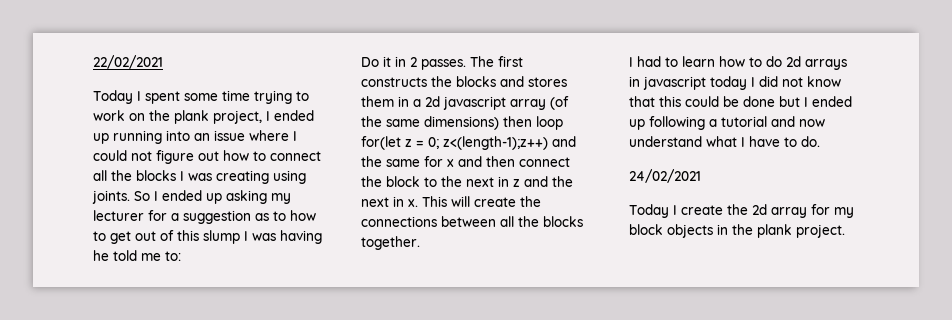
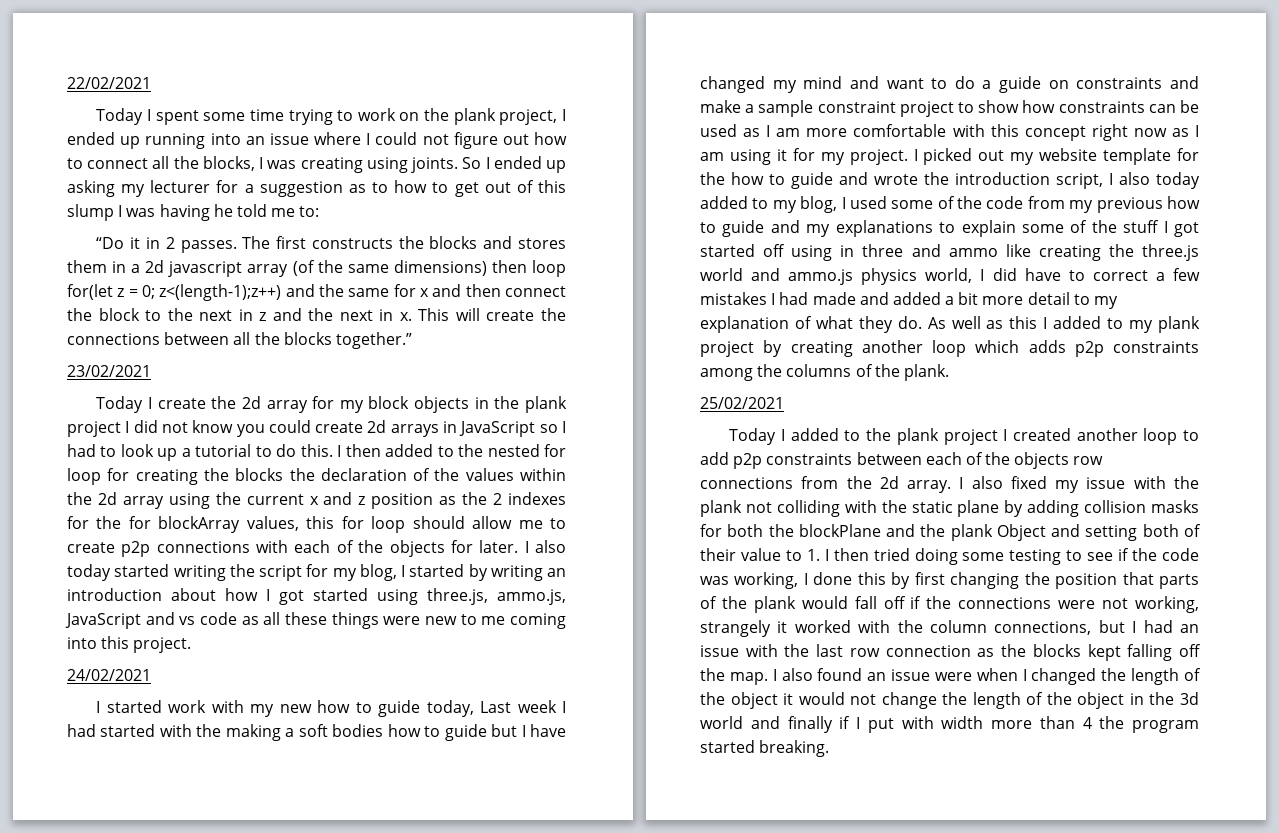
- Today I spent some time trying to work on the plank project, I ended up running into an issue where I could not figure out how to connect all the blocks I was creating using joints.
+ Today I spent some time trying to work on the plank project, I ended up running into an issue where I could not figure out how to connect all the blocks, I was creating using joints.
- Do it in 2 passes.
+ “Do it in 2 passes.
- This will create the connections between all the blocks together.
- I had to learn how to do 2d arrays in javascript today I did not know that this could be done but I ended up following a tutorial and now understand what I have to do.
- 24/02/2021
+ This will create the connections between all the blocks together.”
+ 23/02/2021
- Today I create the 2d array for my block objects in the plank project.
+ Today I create the 2d array for my block objects in the plank project I did not know you could create 2d arrays in JavaScript so I had to look up a tutorial to do this. I then added to the nested for loop for creating the blocks the declaration of the values within the 2d array using the current x and z position as the 2 indexes for the for blockArray values, this for loop should allow me to create p2p connections with each of the objects for later. I also today started writing the script for my blog, I started by writing an introduction about how I got started using three.js, ammo.js, JavaScript and vs code as all these things were new to me coming into this project.
+ 24/02/2021
+ I started work with my new how to guide today, Last week I had started with the making a soft bodies how to guide but I have changed my mind and want to do a guide on constraints and make a sample constraint project to show how constraints can be used as I am more comfortable with this concept right now as I am using it for my project. I picked out my website template for the how to guide and wrote the introduction script, I also today added to my blog, I used some of the code from my previous how to guide and my explanations to explain some of the stuff I got started off using in three and ammo like creating the three.js world and ammo.js physics world, I did have to correct a few mistakes I had made and added a bit more detail to my explanation of what they do. As well as this I added to my plank project by creating another loop which adds p2p constraints among the columns of the plank.
+ 25/02/2021
+ Today I added to the plank project I created another loop to add p2p constraints between each of the objects row connections from the 2d array. I also fixed my issue with the plank not colliding with the static plane by adding collision masks for both the blockPlane and the plank Object and setting both of their value to 1. I then tried doing some testing to see if the code was working, I done this by first changing the position that parts of the plank would fall off if the connections were not working, strangely it worked with the column connections, but I had an issue with the last row connection as the blocks kept falling off the map. I also found an issue were when I changed the length of the object it would not change the length of the object in the 3d world and finally if I put with width more than 4 the program started breaking.

